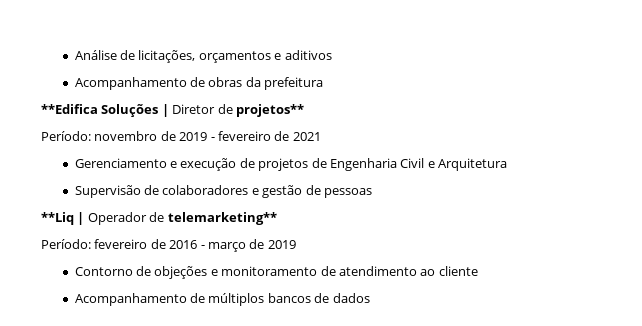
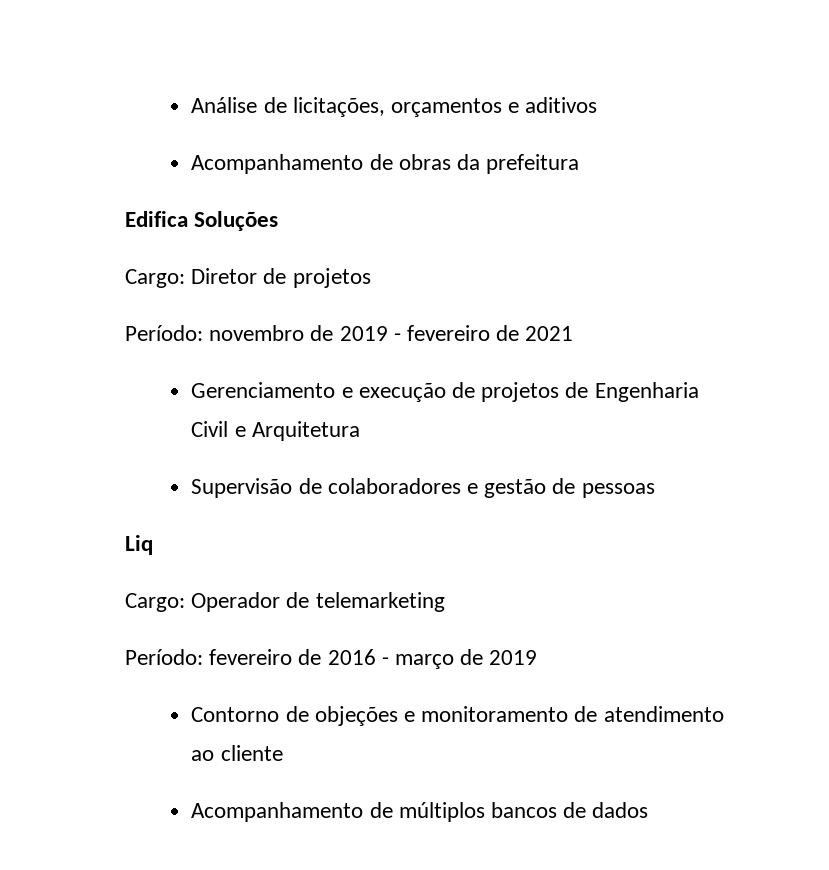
- **Edifica Soluções | Diretor de projetos**
+ Edifica Soluções
+ Cargo: Diretor de projetos
- **Liq | Operador de telemarketing**
+ Liq
+ Cargo: Operador de telemarketing

